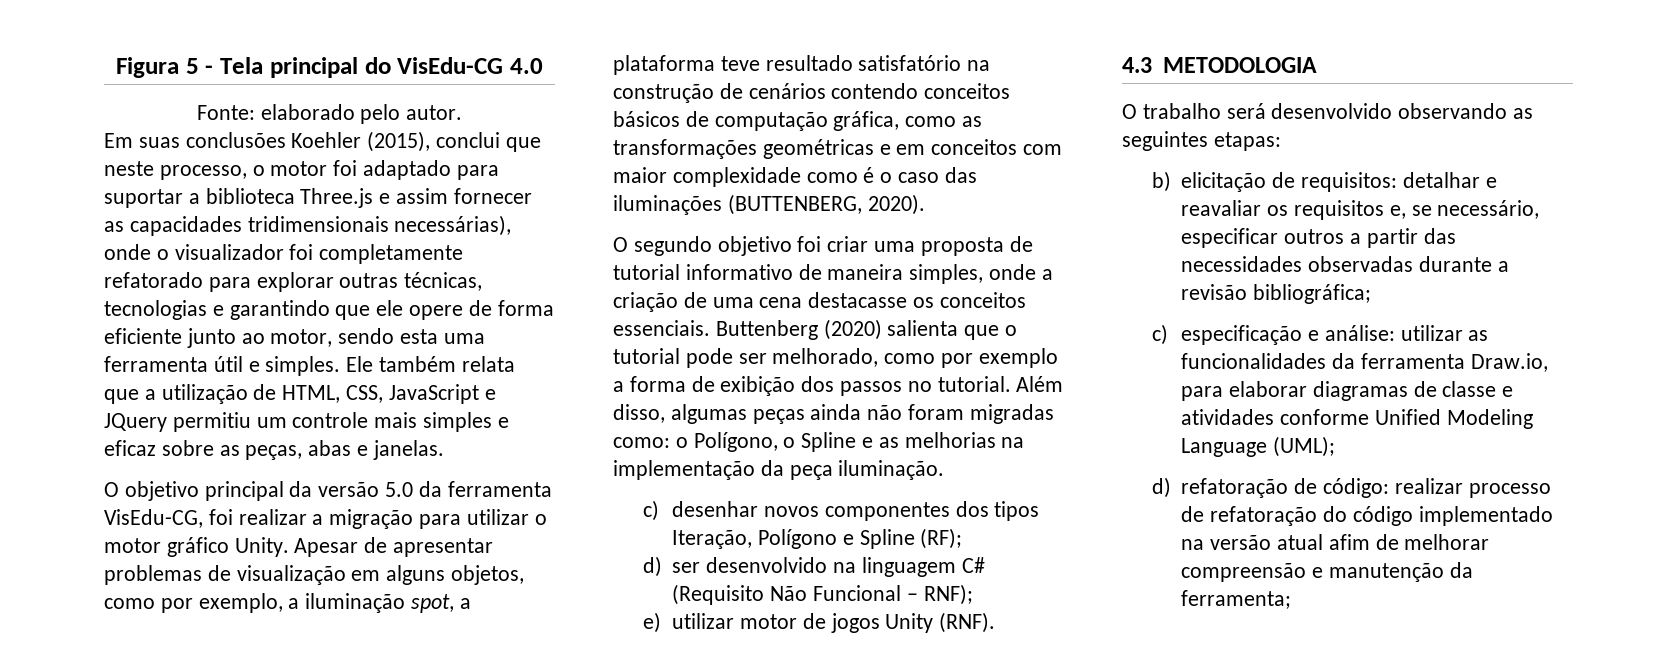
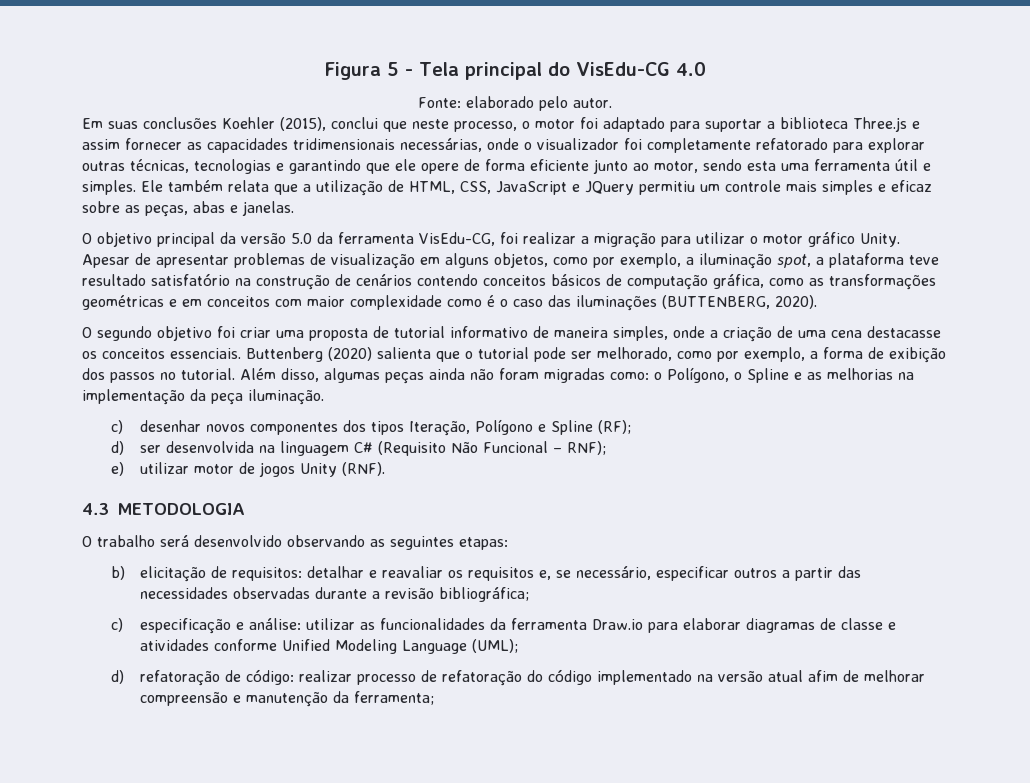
- Em suas conclusões Koehler (2015), conclui que neste processo, o motor foi adaptado para suportar a biblioteca Three.js e assim fornecer as capacidades tridimensionais necessárias), onde o visualizador foi completamente refatorado para explorar outras técnicas, tecnologias e garantindo que ele opere de forma eficiente junto ao motor, sendo esta uma ferramenta útil e simples.
+ Em suas conclusões Koehler (2015), conclui que neste processo, o motor foi adaptado para suportar a biblioteca Three.js e assim fornecer as capacidades tridimensionais necessárias, onde o visualizador foi completamente refatorado para explorar outras técnicas, tecnologias e garantindo que ele opere de forma eficiente junto ao motor, sendo esta uma ferramenta útil e simples.
- Buttenberg (2020) salienta que o tutorial pode ser melhorado, como por exemplo a forma de exibição dos passos no tutorial.
+ Buttenberg (2020) salienta que o tutorial pode ser melhorado, como por exemplo, a forma de exibição dos passos no tutorial.
- d) ser desenvolvido na linguagem C# (Requisito Não Funcional – RNF);
+ d) ser desenvolvida na linguagem C# (Requisito Não Funcional – RNF);
- c) especificação e análise: utilizar as funcionalidades da ferramenta Draw.io, para elaborar diagramas de classe e atividades conforme Unified Modeling Language (UML);
+ c) especificação e análise: utilizar as funcionalidades da ferramenta Draw.io para elaborar diagramas de classe e atividades conforme Unified Modeling Language (UML);

